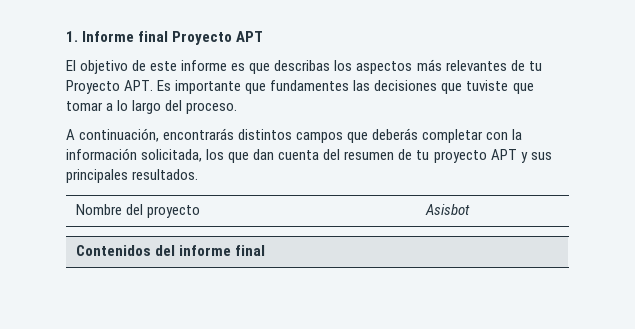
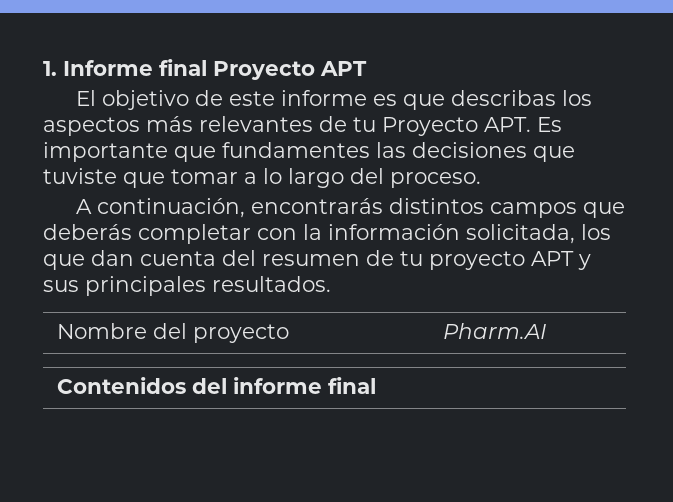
- Nombre del proyecto | Asisbot
+ Nombre del proyecto | Pharm.AI

